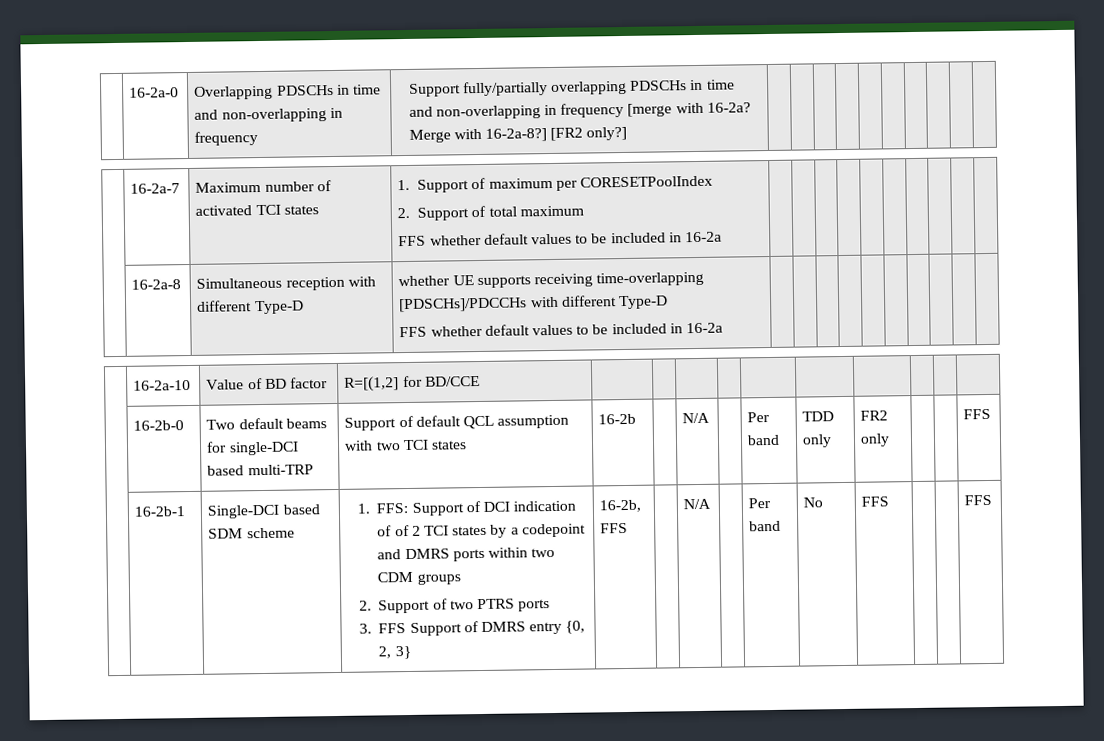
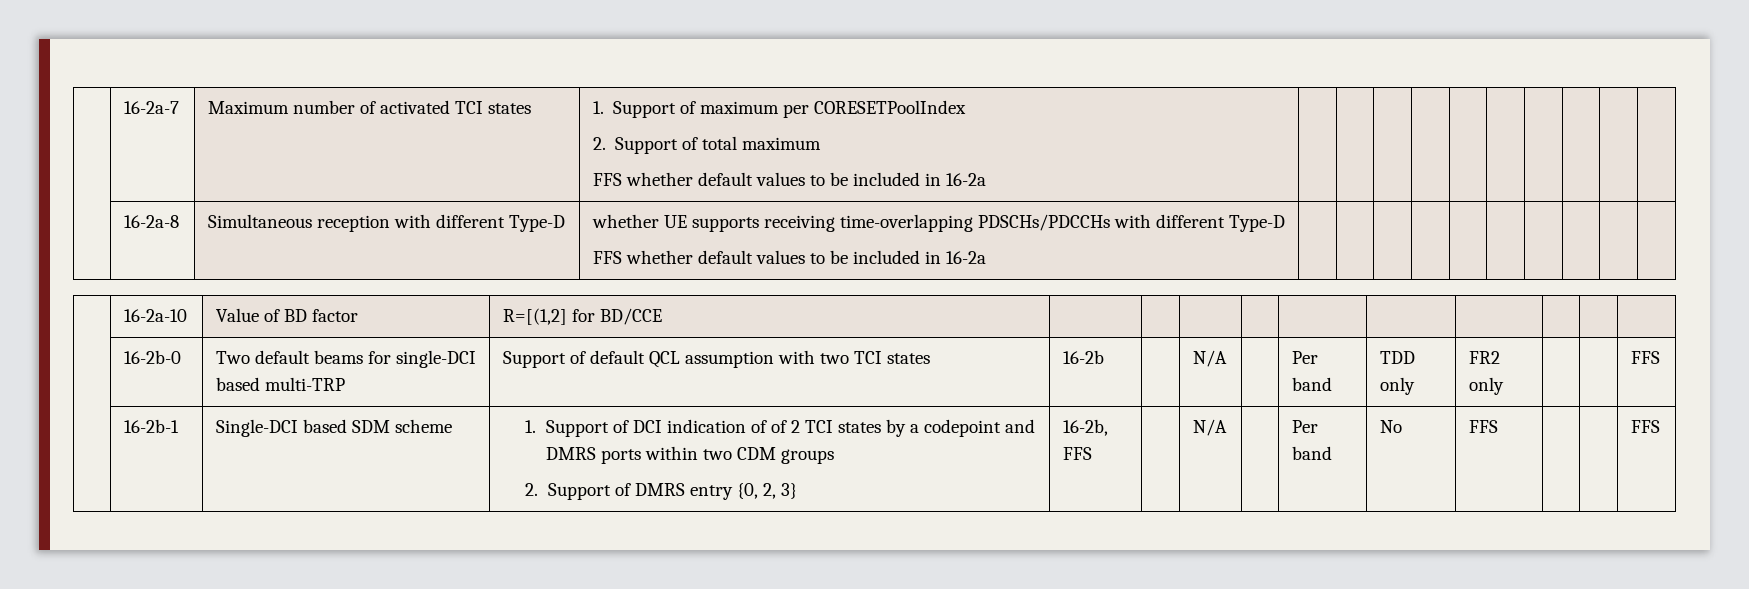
- | 16-2a-0 | Overlapping PDSCHs in time and non-overlapping in frequency | Support fully/partially overlapping PDSCHs in time and non-overlapping in frequency [merge with 16-2a? Merge with 16-2a-8?] [FR2 only?] | | | | | | | | | |
- | 16-2a-8 | Simultaneous reception with different Type-D | whether UE supports receiving time-overlapping [PDSCHs]/PDCCHs with different Type-D
+ | 16-2a-8 | Simultaneous reception with different Type-D | whether UE supports receiving time-overlapping PDSCHs/PDCCHs with different Type-D
- 1. FFS: Support of DCI indication of of 2 TCI states by a codepoint and DMRS ports within two CDM groups
+ 1. Support of DCI indication of of 2 TCI states by a codepoint and DMRS ports within two CDM groups
- 2. Support of two PTRS ports
- 3. FFS Support of DMRS entry {0, 2, 3}
+ 2. Support of DMRS entry {0, 2, 3}

